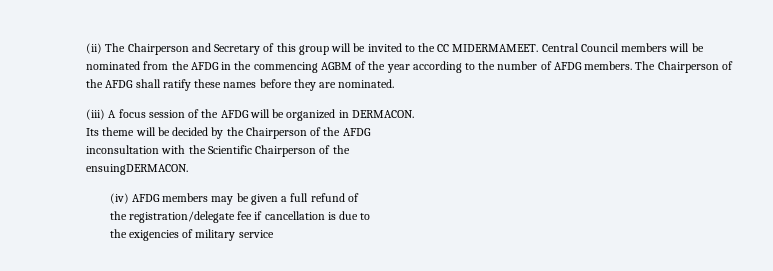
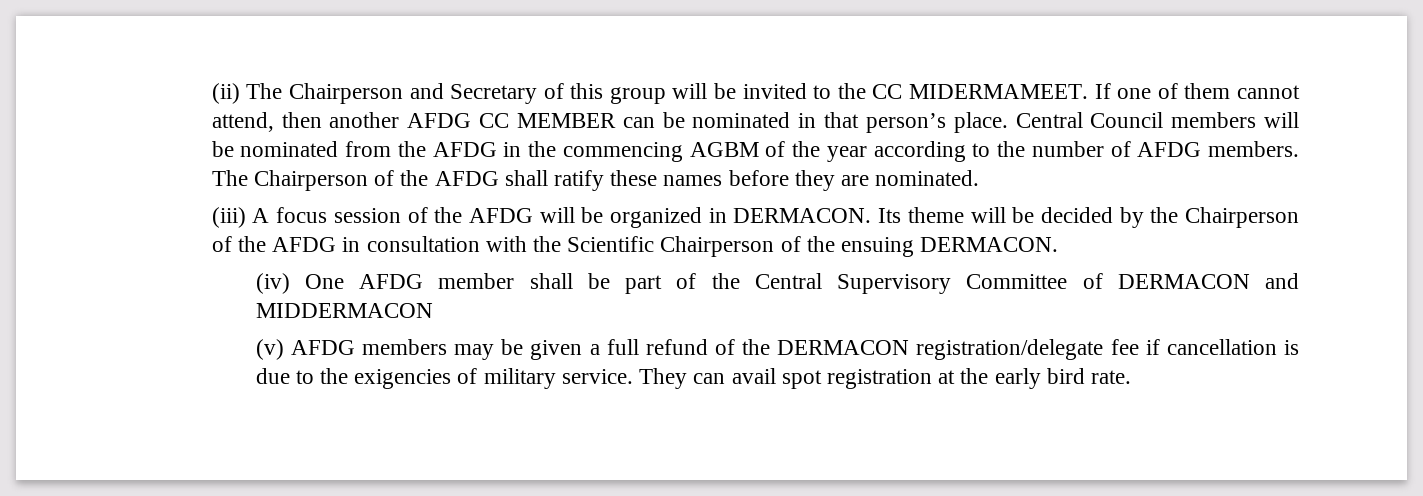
+ If one of them cannot attend, then another AFDG CC MEMBER can be nominated in that person’s place.
- (iii) A focus session of the AFDG will be organized in DERMACON.
- Its theme will be decided by the Chairperson of the AFDG
- inconsultation with the Scientific Chairperson of the
- ensuingDERMACON.
+ (iii) A focus session of the AFDG will be organized in DERMACON. Its theme will be decided by the Chairperson of the AFDG in consultation with the Scientific Chairperson of the ensuing DERMACON.
- (iv) AFDG members may be given a full refund of
- the registration/delegate fee if cancellation is due to
- the exigencies of military service
+ (iv) One AFDG member shall be part of the Central Supervisory Committee of DERMACON and MIDDERMACON
+ (v) AFDG members may be given a full refund of the DERMACON registration/delegate fee if cancellation is due to the exigencies of military service. They can avail spot registration at the early bird rate.

